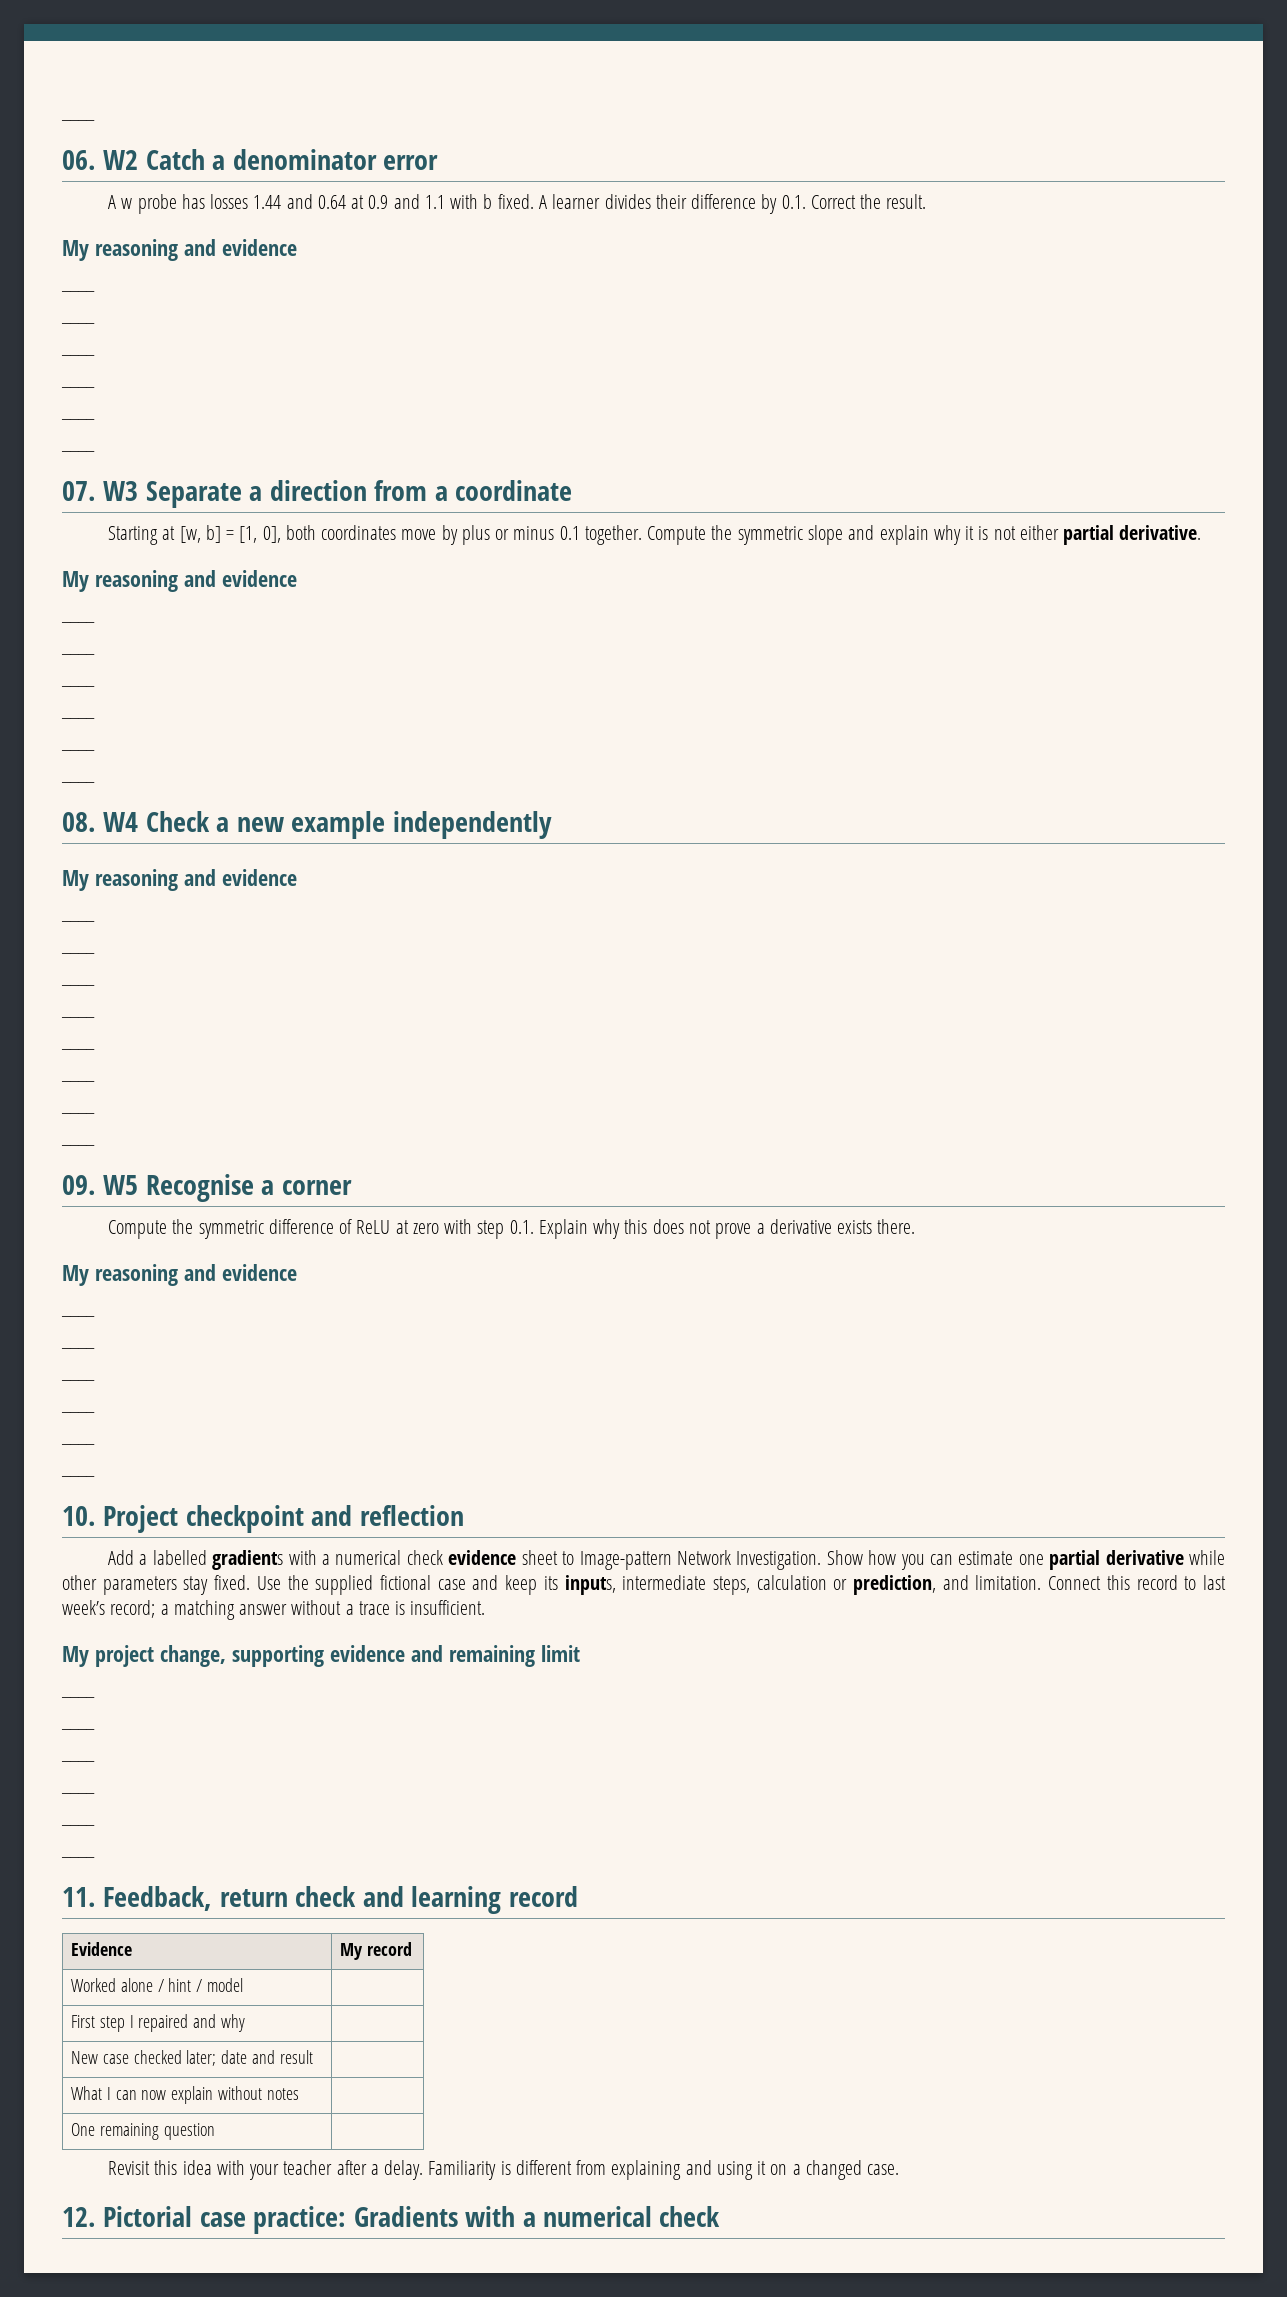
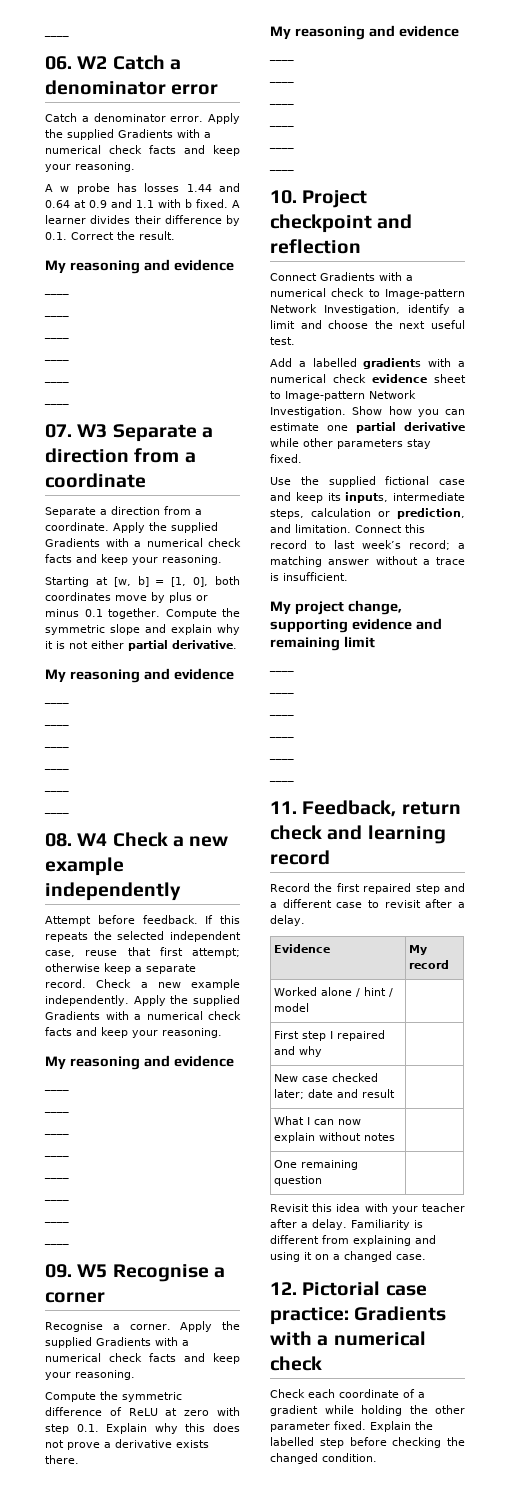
+ Catch a denominator error. Apply the supplied Gradients with a numerical check facts and keep your reasoning.
+ Separate a direction from a coordinate. Apply the supplied Gradients with a numerical check facts and keep your reasoning.
+ Attempt before feedback. If this repeats the selected independent case, reuse that first attempt; otherwise keep a separate record. Check a new example independently. Apply the supplied Gradients with a numerical check facts and keep your reasoning.
+ Recognise a corner. Apply the supplied Gradients with a numerical check facts and keep your reasoning.
+ Connect Gradients with a numerical check to Image-pattern Network Investigation, identify a limit and choose the next useful test.
- Show how you can estimate one partial derivative while other parameters stay fixed. Use the supplied fictional case and keep its inputs, intermediate steps, calculation or prediction, and limitation.
+ Show how you can estimate one partial derivative while other parameters stay fixed.
+ Use the supplied fictional case and keep its inputs, intermediate steps, calculation or prediction, and limitation.
+ Record the first repaired step and a different case to revisit after a delay.
+ Check each coordinate of a gradient while holding the other parameter fixed. Explain the labelled step before checking the changed condition.

